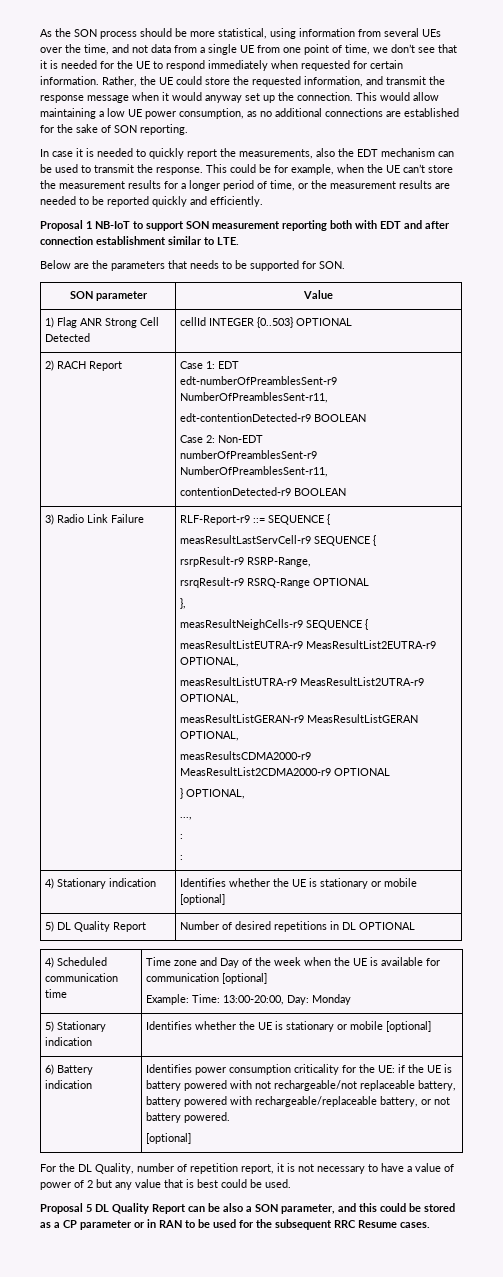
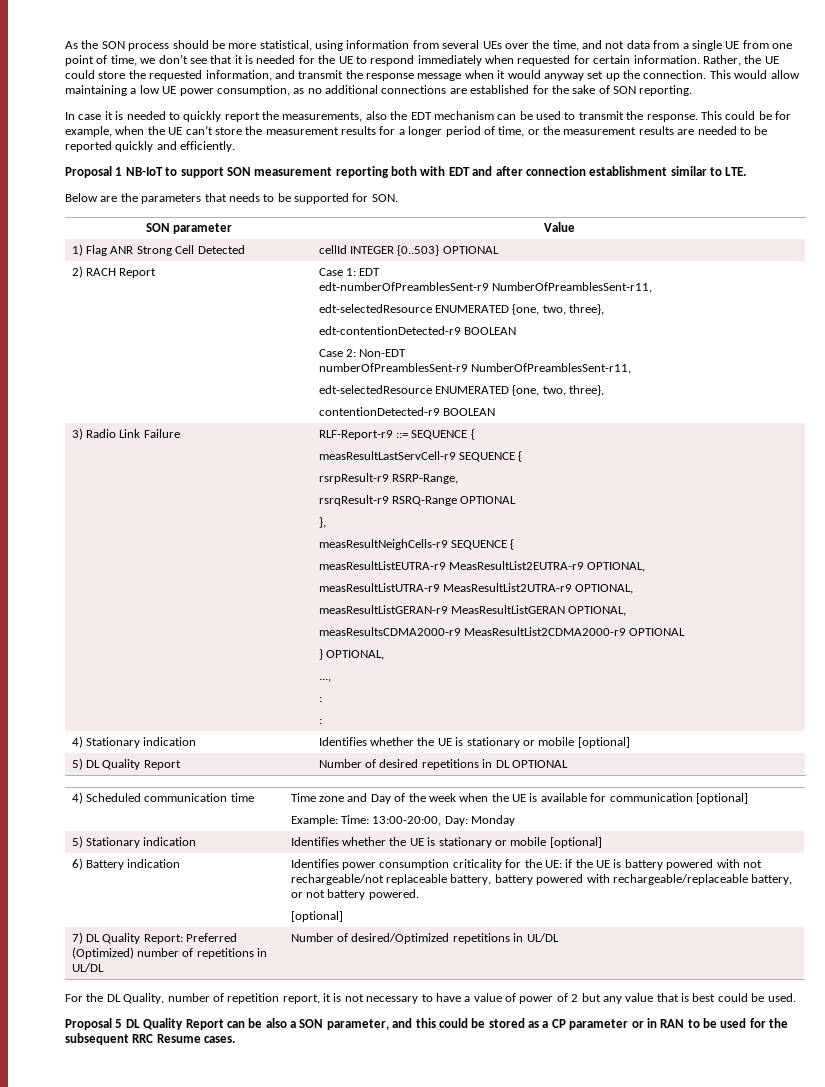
  2) RACH Report | Case 1: EDT
  edt-numberOfPreamblesSent-r9 NumberOfPreamblesSent-r11,
+ edt-selectedResource ENUMERATED {one, two, three},
  edt-contentionDetected-r9 BOOLEAN
  Case 2: Non-EDT
  numberOfPreamblesSent-r9 NumberOfPreamblesSent-r11,
+ edt-selectedResource ENUMERATED {one, two, three},
+ 7) DL Quality Report: Preferred (Optimized) number of repetitions in UL/DL | Number of desired/Optimized repetitions in UL/DL

